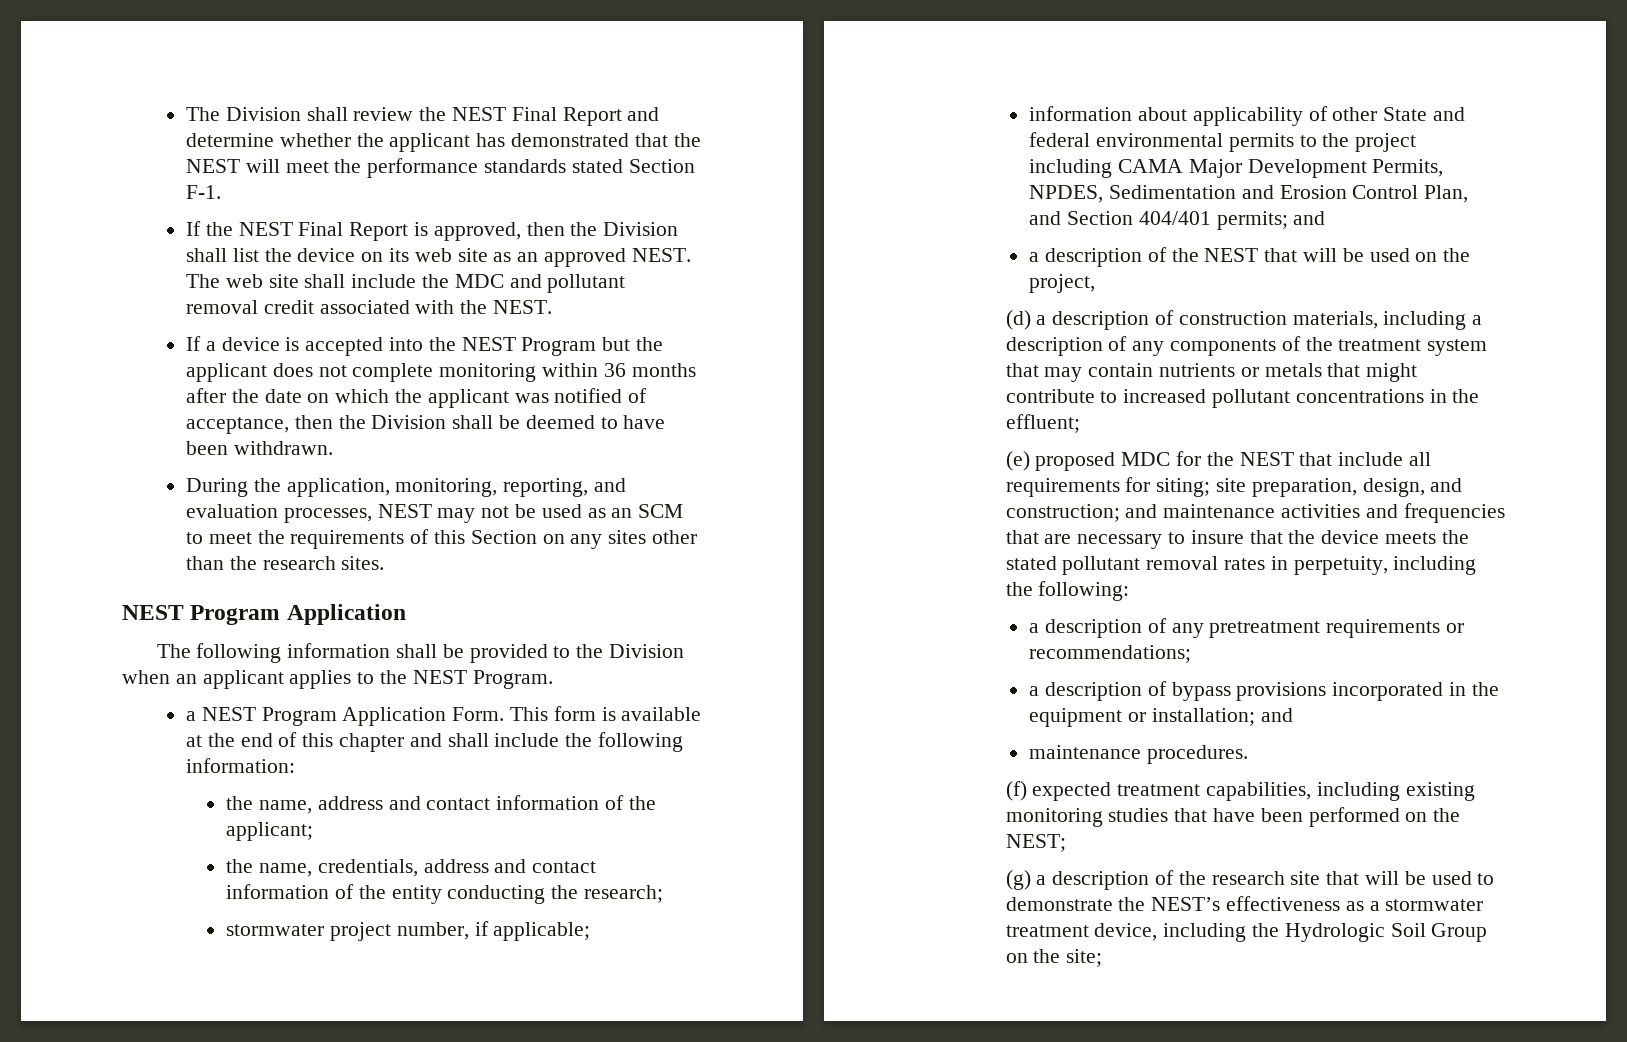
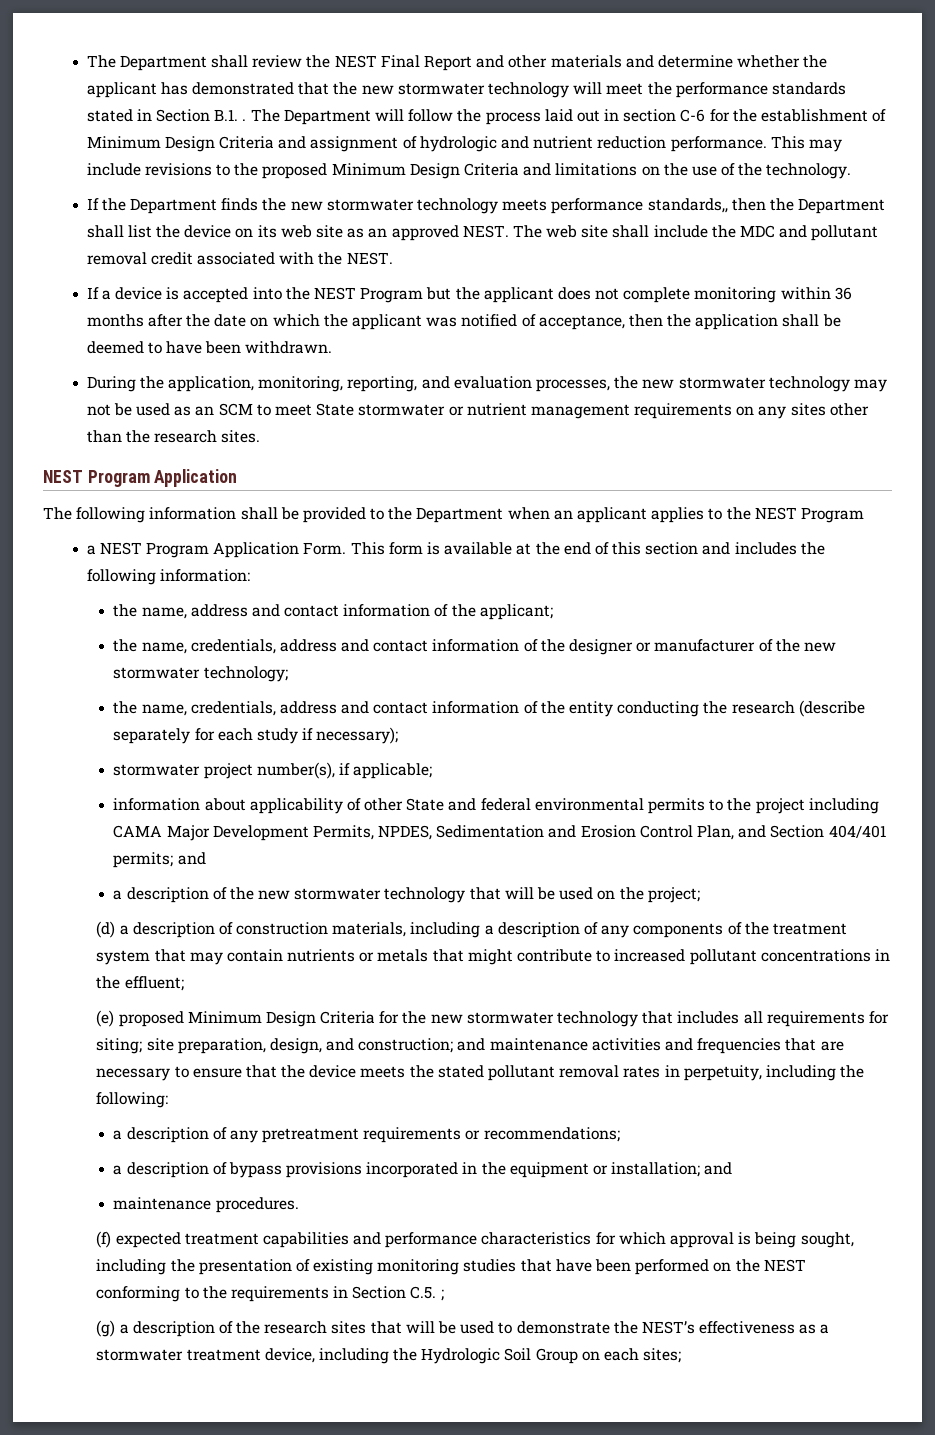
- The Division shall review the NEST Final Report and determine whether the applicant has demonstrated that the NEST will meet the performance standards stated Section F-1.
- If the NEST Final Report is approved, then the Division shall list the device on its web site as an approved NEST.
+ The Department shall review the NEST Final Report and other materials and determine whether the applicant has demonstrated that the new stormwater technology will meet the performance standards stated in Section B.1. . The Department will follow the process laid out in section C-6 for the establishment of Minimum Design Criteria and assignment of hydrologic and nutrient reduction performance. This may include revisions to the proposed Minimum Design Criteria and limitations on the use of the technology.
+ If the Department finds the new stormwater technology meets performance standards,, then the Department shall list the device on its web site as an approved NEST.
- If a device is accepted into the NEST Program but the applicant does not complete monitoring within 36 months after the date on which the applicant was notified of acceptance, then the Division shall be deemed to have been withdrawn.
+ If a device is accepted into the NEST Program but the applicant does not complete monitoring within 36 months after the date on which the applicant was notified of acceptance, then the application shall be deemed to have been withdrawn.
- During the application, monitoring, reporting, and evaluation processes, NEST may not be used as an SCM to meet the requirements of this Section on any sites other than the research sites.
+ During the application, monitoring, reporting, and evaluation processes, the new stormwater technology may not be used as an SCM to meet State stormwater or nutrient management requirements on any sites other than the research sites.
- The following information shall be provided to the Division when an applicant applies to the NEST Program.
+ The following information shall be provided to the Department when an applicant applies to the NEST Program
- This form is available at the end of this chapter and shall include the following information:
+ This form is available at the end of this section and includes the following information:
+ the name, credentials, address and contact information of the designer or manufacturer of the new stormwater technology;
- the name, credentials, address and contact information of the entity conducting the research;
+ the name, credentials, address and contact information of the entity conducting the research (describe separately for each study if necessary);
- stormwater project number, if applicable;
+ stormwater project number(s), if applicable;
- a description of the NEST that will be used on the project,
+ a description of the new stormwater technology that will be used on the project;
- (e) proposed MDC for the NEST that include all requirements for siting; site preparation, design, and construction; and maintenance activities and frequencies that are necessary to insure that the device meets the stated pollutant removal rates in perpetuity, including the following:
+ (e) proposed Minimum Design Criteria for the new stormwater technology that includes all requirements for siting; site preparation, design, and construction; and maintenance activities and frequencies that are necessary to ensure that the device meets the stated pollutant removal rates in perpetuity, including the following:
- (f) expected treatment capabilities, including existing monitoring studies that have been performed on the NEST;
+ (f) expected treatment capabilities and performance characteristics for which approval is being sought, including the presentation of existing monitoring studies that have been performed on the NEST conforming to the requirements in Section C.5. ;
- (g) a description of the research site that will be used to demonstrate the NEST’s effectiveness as a stormwater treatment device, including the Hydrologic Soil Group on the site;
+ (g) a description of the research sites that will be used to demonstrate the NEST’s effectiveness as a stormwater treatment device, including the Hydrologic Soil Group on each sites;

